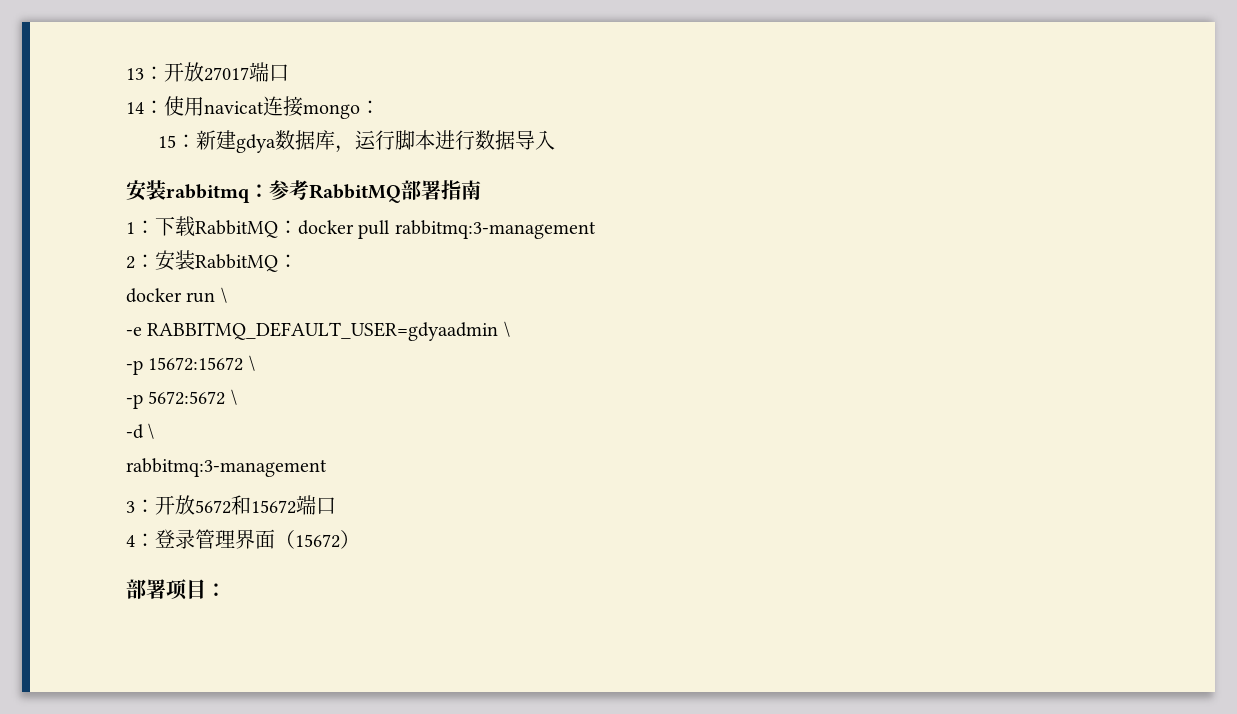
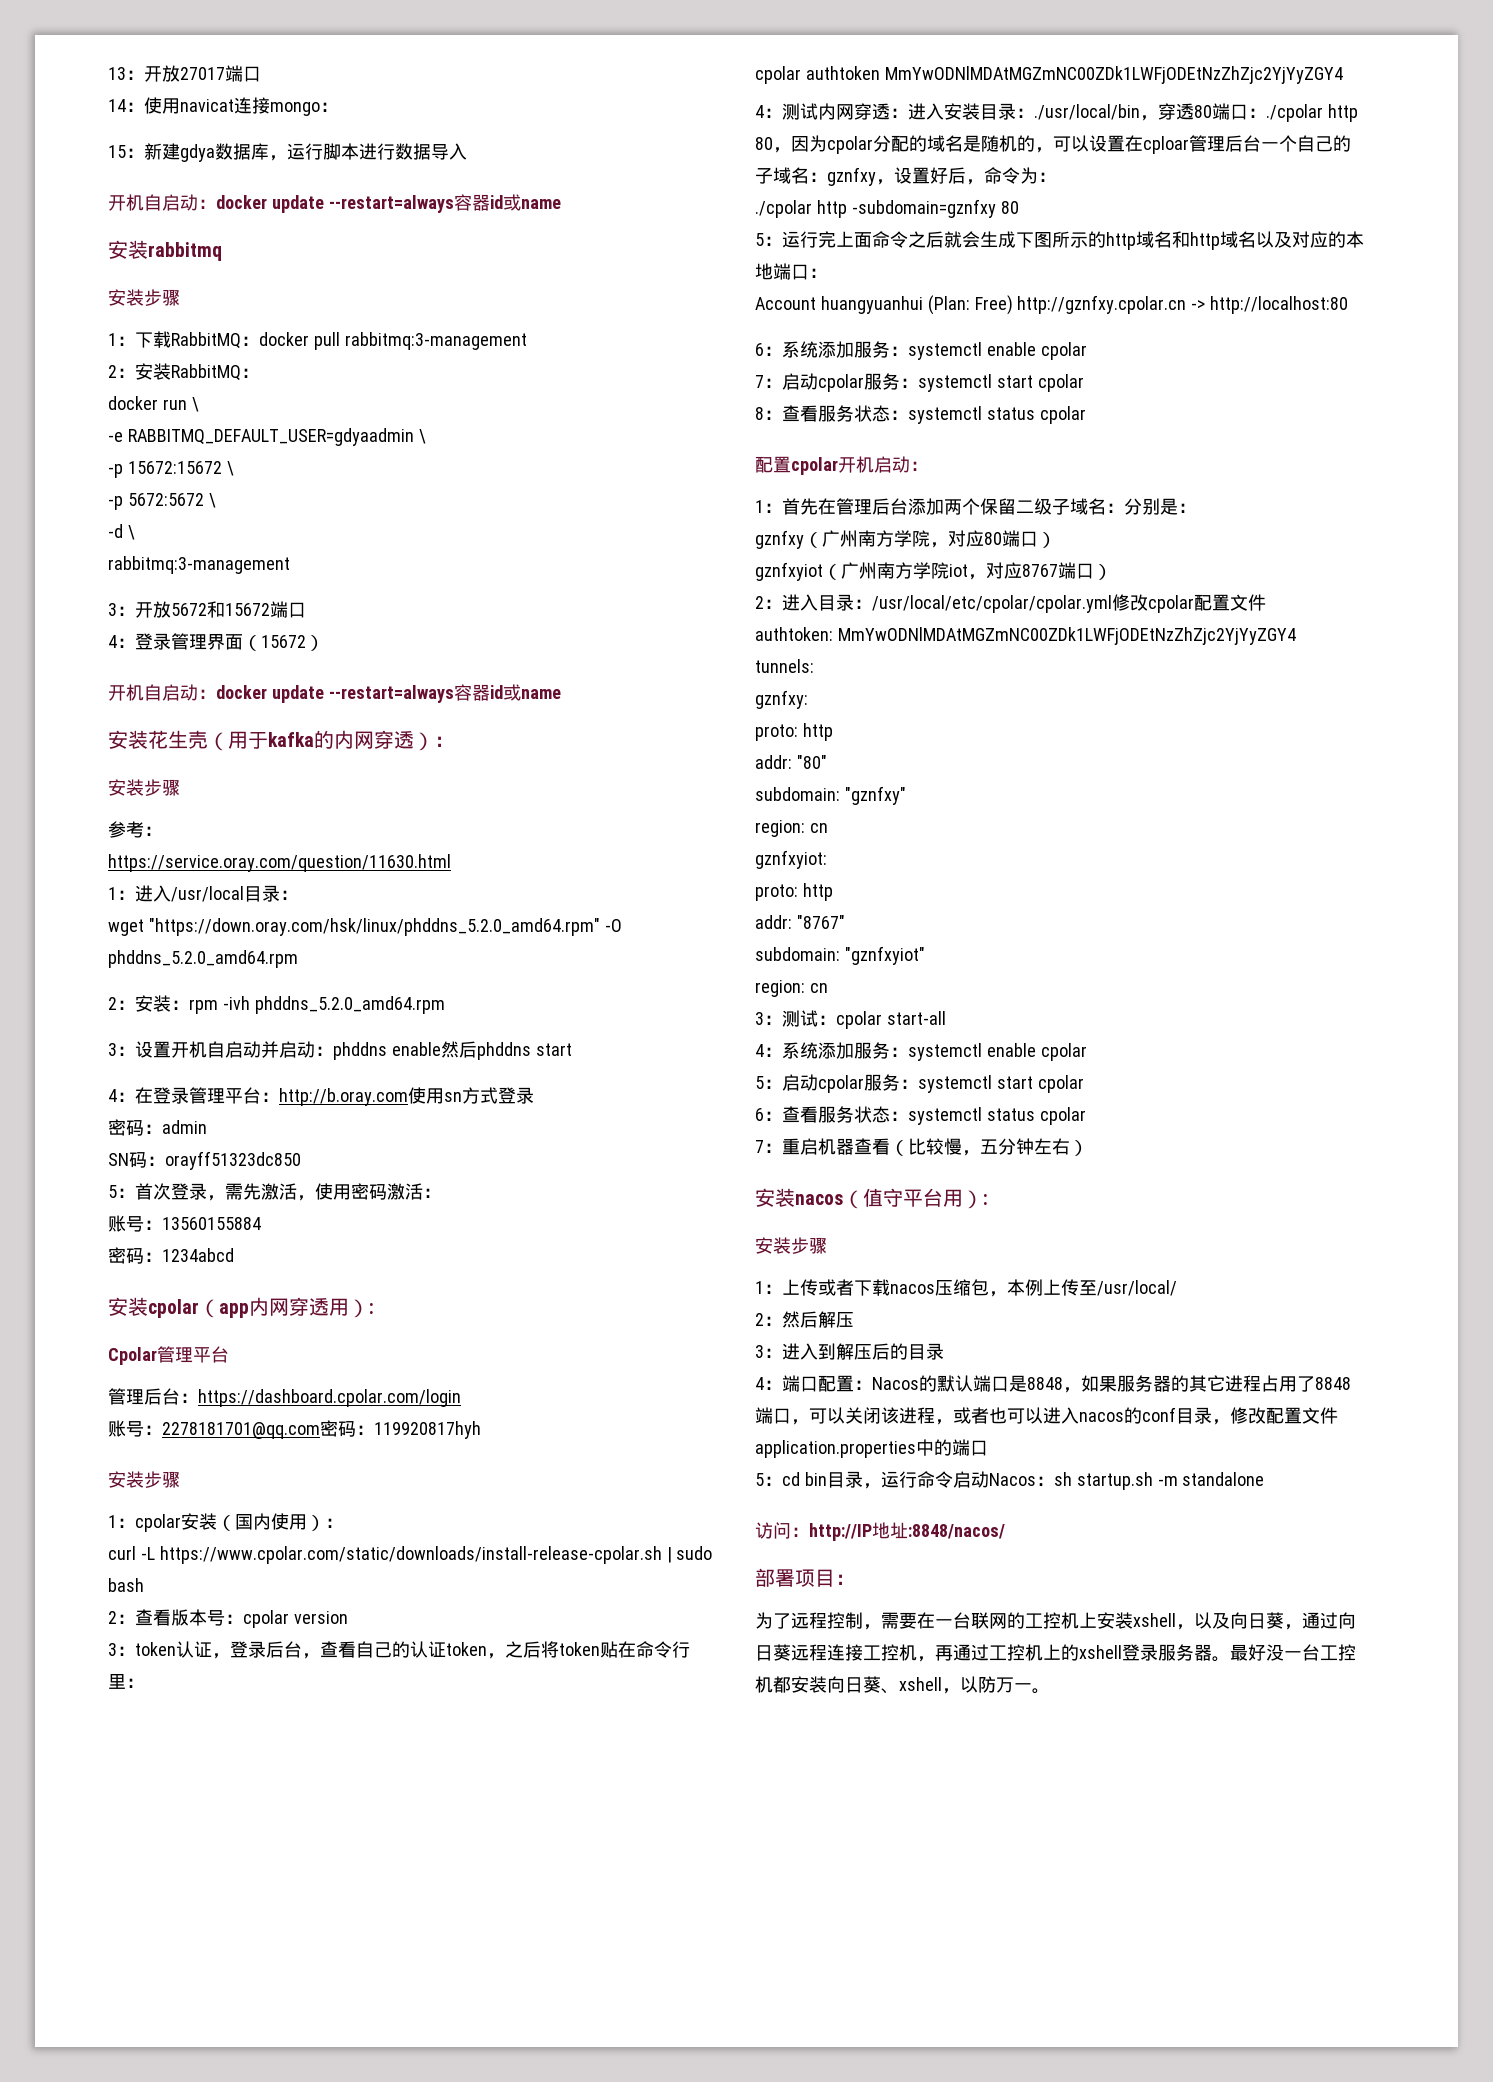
  15：新建gdya数据库，运行脚本进行数据导入
- 安装rabbitmq：参考RabbitMQ部署指南
+ 开机自启动：docker update --restart=always容器id或name
+ 安装rabbitmq
+ 安装步骤
  4：登录管理界面（15672）
+ 开机自启动：docker update --restart=always容器id或name
+ 安装花生壳（用于kafka的内网穿透）：
+ 安装步骤
+ 参考：
+ https://service.oray.com/question/11630.html
+ 1：进入/usr/local目录：
+ wget "https://down.oray.com/hsk/linux/phddns_5.2.0_amd64.rpm" -O phddns_5.2.0_amd64.rpm
+ 2：安装：rpm -ivh phddns_5.2.0_amd64.rpm
+ 3：设置开机自启动并启动：phddns enable然后phddns start
+ 4：在登录管理平台：http://b.oray.com使用sn方式登录
+ 密码：admin
+ SN码：orayff51323dc850
+ 5：首次登录，需先激活，使用密码激活：
+ 账号：13560155884
+ 密码：1234abcd
+ 安装cpolar（app内网穿透用）:
+ Cpolar管理平台
+ 管理后台：https://dashboard.cpolar.com/login
+ 账号：2278181701@qq.com密码：119920817hyh
+ 安装步骤
+ 1：cpolar安装（国内使用）：
+ curl -L https://www.cpolar.com/static/downloads/install-release-cpolar.sh | sudo bash
+ 2：查看版本号：cpolar version
+ 3：token认证，登录后台，查看自己的认证token，之后将token贴在命令行里：
+ cpolar authtoken MmYwODNlMDAtMGZmNC00ZDk1LWFjODEtNzZhZjc2YjYyZGY4
+ 4：测试内网穿透：进入安装目录：./usr/local/bin，穿透80端口：./cpolar http 80，因为cpolar分配的域名是随机的，可以设置在cploar管理后台一个自己的子域名：gznfxy，设置好后，命令为：
+ ./cpolar http -subdomain=gznfxy 80
+ 5：运行完上面命令之后就会生成下图所示的http域名和http域名以及对应的本地端口：
+ Account huangyuanhui (Plan: Free) http://gznfxy.cpolar.cn -> http://localhost:80
+ 6：系统添加服务：systemctl enable cpolar
+ 7：启动cpolar服务：systemctl start cpolar
+ 8：查看服务状态：systemctl status cpolar
+ 配置cpolar开机启动：
+ 1：首先在管理后台添加两个保留二级子域名：分别是：
+ gznfxy（广州南方学院，对应80端口）
+ gznfxyiot（广州南方学院iot，对应8767端口）
+ 2：进入目录：/usr/local/etc/cpolar/cpolar.yml修改cpolar配置文件
+ authtoken: MmYwODNlMDAtMGZmNC00ZDk1LWFjODEtNzZhZjc2YjYyZGY4
+ tunnels:
+ gznfxy:
+ proto: http
+ addr: "80"
+ subdomain: "gznfxy"
+ region: cn
+ gznfxyiot:
+ proto: http
+ addr: "8767"
+ subdomain: "gznfxyiot"
+ region: cn
+ 3：测试：cpolar start-all
+ 4：系统添加服务：systemctl enable cpolar
+ 5：启动cpolar服务：systemctl start cpolar
+ 6：查看服务状态：systemctl status cpolar
+ 7：重启机器查看（比较慢，五分钟左右）
+ 安装nacos（值守平台用）:
+ 安装步骤
+ 1：上传或者下载nacos压缩包，本例上传至/usr/local/
+ 2：然后解压
+ 3：进入到解压后的目录
+ 4：端口配置：Nacos的默认端口是8848，如果服务器的其它进程占用了8848端口，可以关闭该进程，或者也可以进入nacos的conf目录，修改配置文件application.properties中的端口
+ 5：cd bin目录，运行命令启动Nacos：sh startup.sh -m standalone
+ 访问：http://IP地址:8848/nacos/
  部署项目：
+ 为了远程控制，需要在一台联网的工控机上安装xshell，以及向日葵，通过向日葵远程连接工控机，再通过工控机上的xshell登录服务器。最好没一台工控机都安装向日葵、xshell，以防万一。

